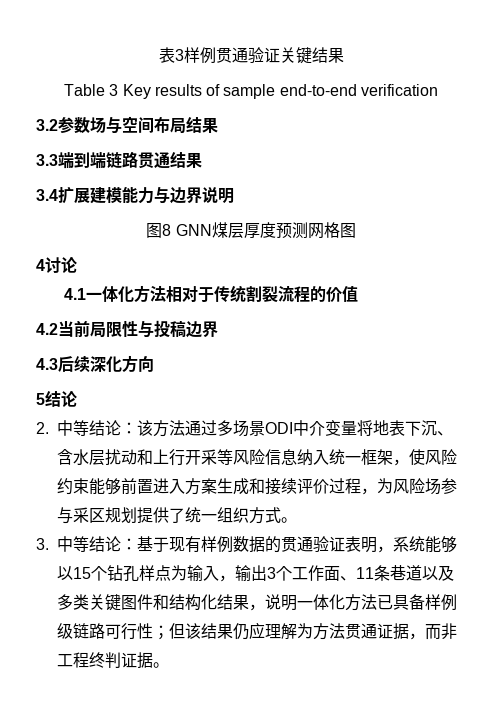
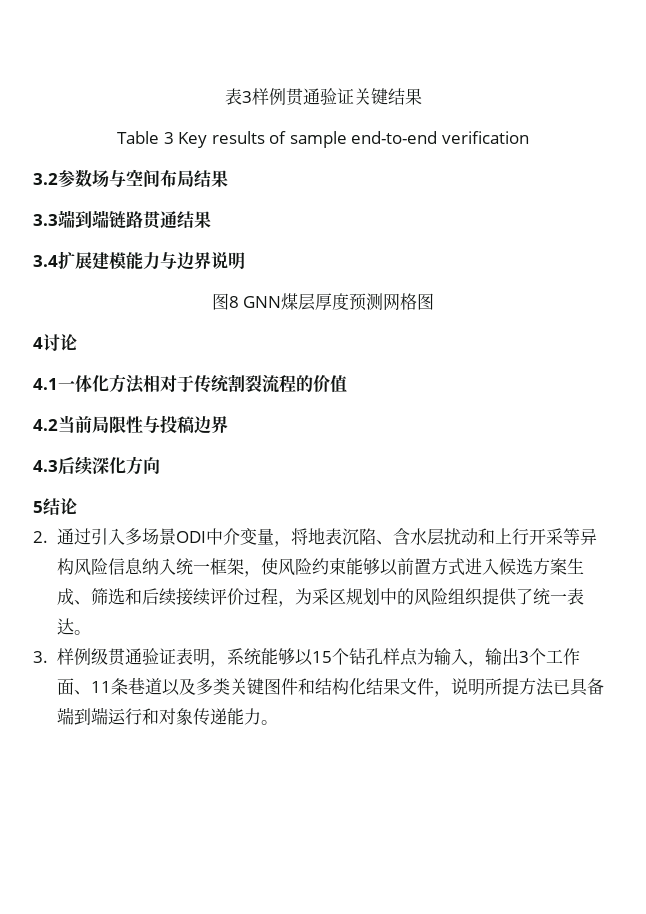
- 2.中等结论：该方法通过多场景ODI中介变量将地表下沉、含水层扰动和上行开采等风险信息纳入统一框架，使风险约束能够前置进入方案生成和接续评价过程，为风险场参与采区规划提供了统一组织方式。
+ 2.通过引入多场景ODI中介变量，将地表沉陷、含水层扰动和上行开采等异构风险信息纳入统一框架，使风险约束能够以前置方式进入候选方案生成、筛选和后续接续评价过程，为采区规划中的风险组织提供了统一表达。
- 3.中等结论：基于现有样例数据的贯通验证表明，系统能够以15个钻孔样点为输入，输出3个工作面、11条巷道以及多类关键图件和结构化结果，说明一体化方法已具备样例级链路可行性；但该结果仍应理解为方法贯通证据，而非工程终判证据。
+ 3.样例级贯通验证表明，系统能够以15个钻孔样点为输入，输出3个工作面、11条巷道以及多类关键图件和结构化结果文件，说明所提方法已具备端到端运行和对象传递能力。

